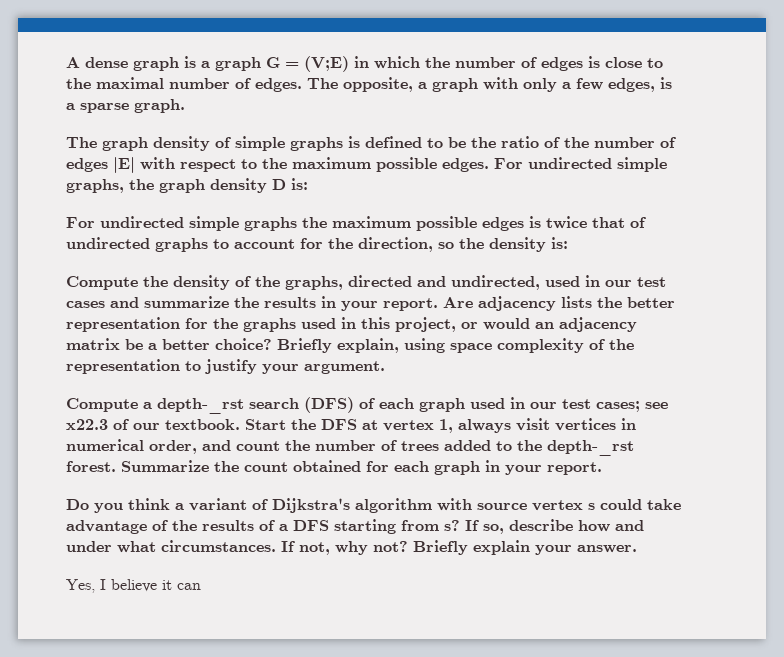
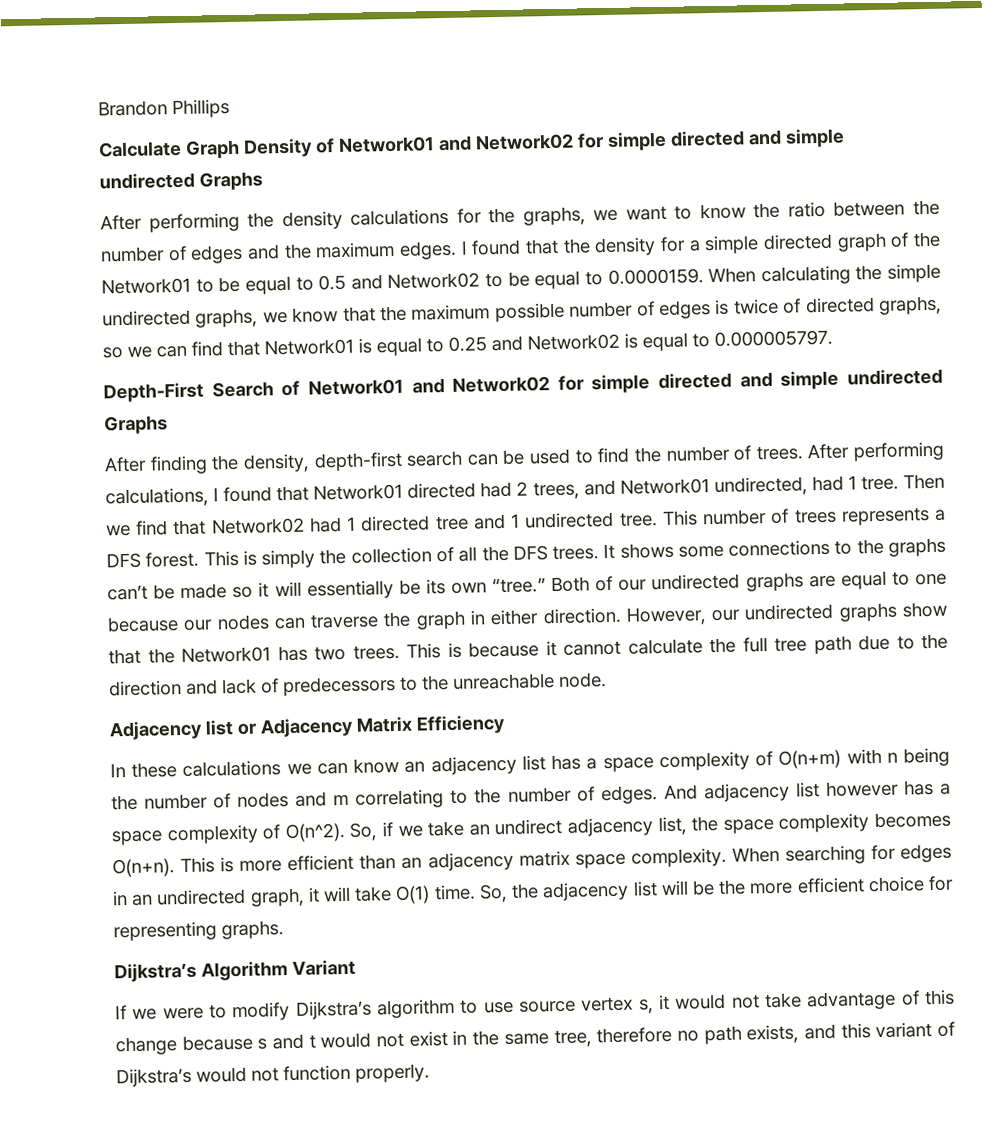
- A dense graph is a graph G = (V;E) in which the number of edges is close to the maximal number of edges. The opposite, a graph with only a few edges, is a sparse graph.
- The graph density of simple graphs is defined to be the ratio of the number of edges |E| with respect to the maximum possible edges. For undirected simple graphs, the graph density D is:
- For undirected simple graphs the maximum possible edges is twice that of undirected graphs to account for the direction, so the density is:
- Compute the density of the graphs, directed and undirected, used in our test cases and summarize the results in your report. Are adjacency lists the better representation for the graphs used in this project, or would an adjacency matrix be a better choice? Briefly explain, using space complexity of the representation to justify your argument.
- Compute a depth-_rst search (DFS) of each graph used in our test cases; see x22.3 of our textbook. Start the DFS at vertex 1, always visit vertices in numerical order, and count the number of trees added to the depth-_rst forest. Summarize the count obtained for each graph in your report.
- Do you think a variant of Dijkstra's algorithm with source vertex s could take advantage of the results of a DFS starting from s? If so, describe how and under what circumstances. If not, why not? Briefly explain your answer.
- Yes, I believe it can
+ Brandon Phillips
+ Calculate Graph Density of Network01 and Network02 for simple directed and simple undirected Graphs
+ After performing the density calculations for the graphs, we want to know the ratio between the number of edges and the maximum edges. I found that the density for a simple directed graph of the Network01 to be equal to 0.5 and Network02 to be equal to 0.0000159. When calculating the simple undirected graphs, we know that the maximum possible number of edges is twice of directed graphs, so we can find that Network01 is equal to 0.25 and Network02 is equal to 0.000005797.
+ Depth-First Search of Network01 and Network02 for simple directed and simple undirected Graphs
+ After finding the density, depth-first search can be used to find the number of trees. After performing calculations, I found that Network01 directed had 2 trees, and Network01 undirected, had 1 tree. Then we find that Network02 had 1 directed tree and 1 undirected tree. This number of trees represents a DFS forest. This is simply the collection of all the DFS trees. It shows some connections to the graphs can’t be made so it will essentially be its own “tree.” Both of our undirected graphs are equal to one because our nodes can traverse the graph in either direction. However, our undirected graphs show that the Network01 has two trees. This is because it cannot calculate the full tree path due to the direction and lack of predecessors to the unreachable node.
+ Adjacency list or Adjacency Matrix Efficiency
+ In these calculations we can know an adjacency list has a space complexity of O(n+m) with n being the number of nodes and m correlating to the number of edges. And adjacency list however has a space complexity of O(n^2). So, if we take an undirect adjacency list, the space complexity becomes O(n+n). This is more efficient than an adjacency matrix space complexity. When searching for edges in an undirected graph, it will take O(1) time. So, the adjacency list will be the more efficient choice for representing graphs.
+ Dijkstra’s Algorithm Variant
+ If we were to modify Dijkstra’s algorithm to use source vertex s, it would not take advantage of this change because s and t would not exist in the same tree, therefore no path exists, and this variant of Dijkstra’s would not function properly.

